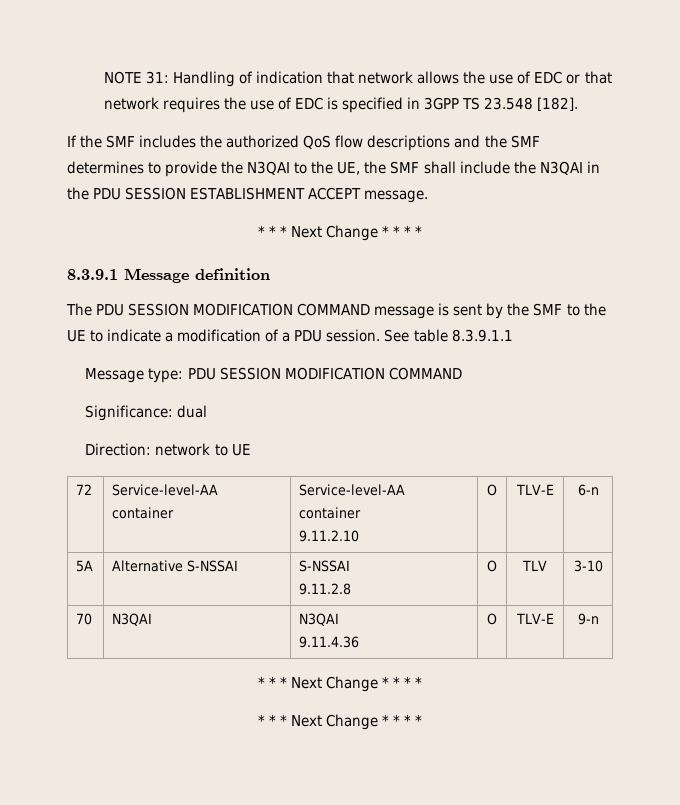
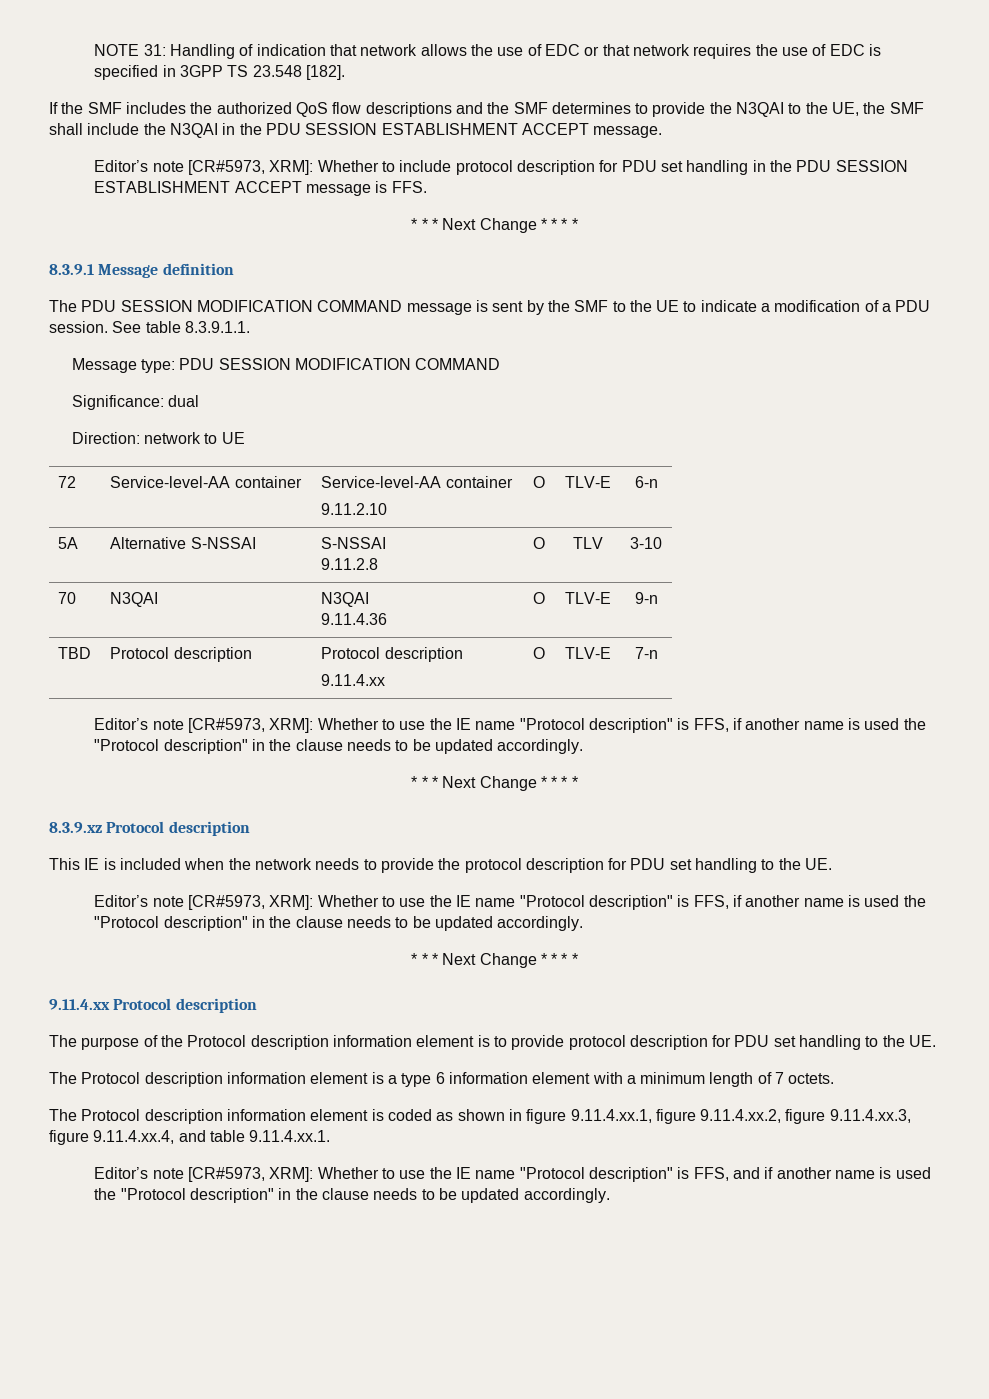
+ Editor’s note [CR#5973, XRM]: Whether to include protocol description for PDU set handling in the PDU SESSION ESTABLISHMENT ACCEPT message is FFS.
- See table 8.3.9.1.1
+ See table 8.3.9.1.1.
  70 | N3QAI | N3QAI
  9.11.4.36 | O | TLV-E | 9-n
+ TBD | Protocol description | Protocol description
+ 9.11.4.xx | O | TLV-E | 7-n
+ Editor’s note [CR#5973, XRM]: Whether to use the IE name "Protocol description" is FFS, if another name is used the "Protocol description" in the clause needs to be updated accordingly.
  * * * Next Change * * * *
+ 8.3.9.xz Protocol description
+ This IE is included when the network needs to provide the protocol description for PDU set handling to the UE.
+ Editor’s note [CR#5973, XRM]: Whether to use the IE name "Protocol description" is FFS, if another name is used the "Protocol description" in the clause needs to be updated accordingly.
  * * * Next Change * * * *
+ 9.11.4.xx Protocol description
+ The purpose of the Protocol description information element is to provide protocol description for PDU set handling to the UE.
+ The Protocol description information element is a type 6 information element with a minimum length of 7 octets.
+ The Protocol description information element is coded as shown in figure 9.11.4.xx.1, figure 9.11.4.xx.2, figure 9.11.4.xx.3, figure 9.11.4.xx.4, and table 9.11.4.xx.1.
+ Editor’s note [CR#5973, XRM]: Whether to use the IE name "Protocol description" is FFS, and if another name is used the "Protocol description" in the clause needs to be updated accordingly.

